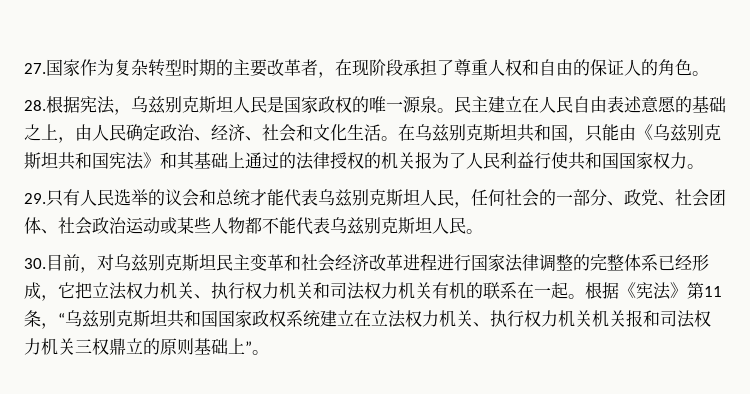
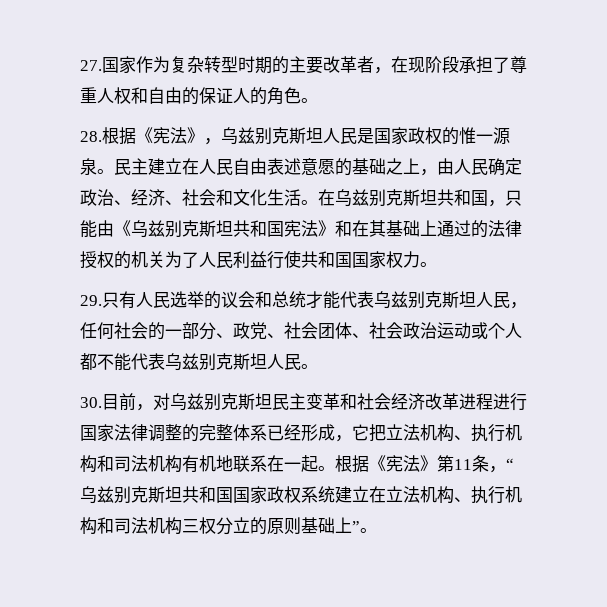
- 28.根据宪法，乌兹别克斯坦人民是国家政权的唯一源泉。
+ 28.根据《宪法》，乌兹别克斯坦人民是国家政权的惟一源泉。
- 在乌兹别克斯坦共和国，只能由《乌兹别克斯坦共和国宪法》和其基础上通过的法律授权的机关报为了人民利益行使共和国国家权力。
+ 在乌兹别克斯坦共和国，只能由《乌兹别克斯坦共和国宪法》和在其基础上通过的法律授权的机关为了人民利益行使共和国国家权力。
- 29.只有人民选举的议会和总统才能代表乌兹别克斯坦人民，任何社会的一部分、政党、社会团体、社会政治运动或某些人物都不能代表乌兹别克斯坦人民。
+ 29.只有人民选举的议会和总统才能代表乌兹别克斯坦人民，任何社会的一部分、政党、社会团体、社会政治运动或个人都不能代表乌兹别克斯坦人民。
- 30.目前，对乌兹别克斯坦民主变革和社会经济改革进程进行国家法律调整的完整体系已经形成，它把立法权力机关、执行权力机关和司法权力机关有机的联系在一起。
+ 30.目前，对乌兹别克斯坦民主变革和社会经济改革进程进行国家法律调整的完整体系已经形成，它把立法机构、执行机构和司法机构有机地联系在一起。
- 根据《宪法》第11条，“乌兹别克斯坦共和国国家政权系统建立在立法权力机关、执行权力机关机关报和司法权力机关三权鼎立的原则基础上”。
+ 根据《宪法》第11条，“乌兹别克斯坦共和国国家政权系统建立在立法机构、执行机构和司法机构三权分立的原则基础上”。

